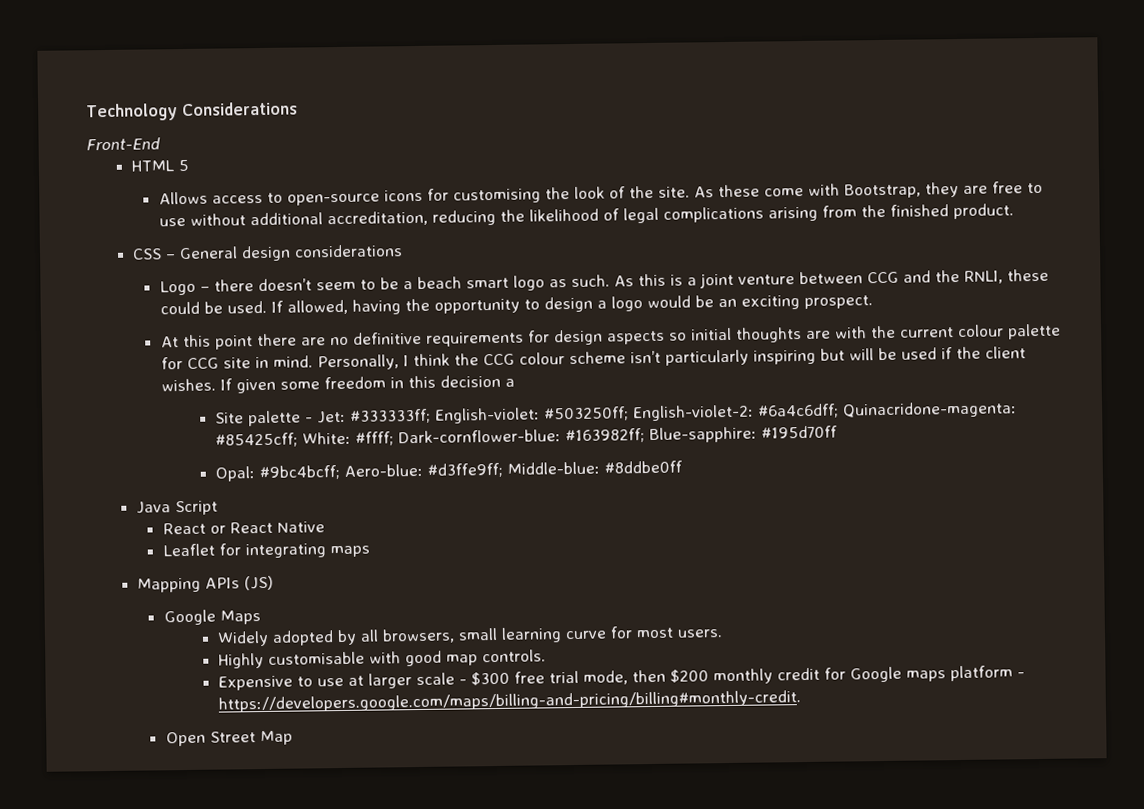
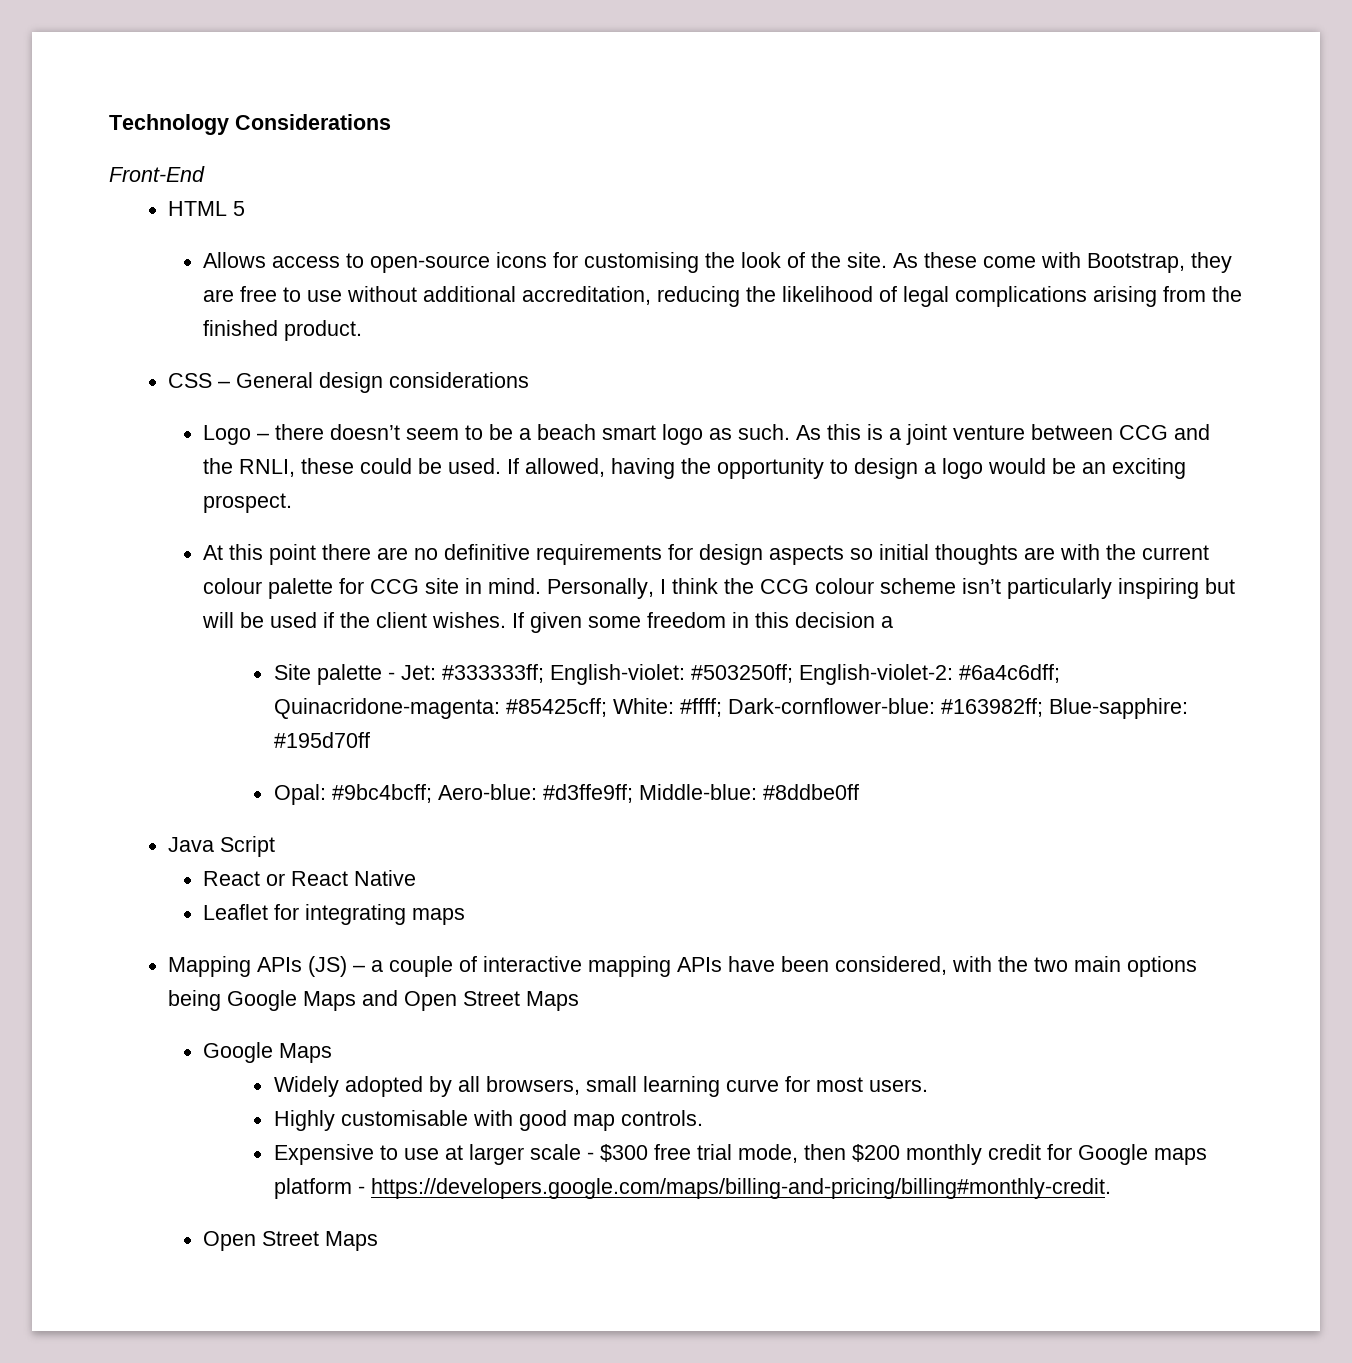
- Mapping APIs (JS)
+ Mapping APIs (JS) – a couple of interactive mapping APIs have been considered, with the two main options being Google Maps and Open Street Maps
  Expensive to use at larger scale - $300 free trial mode, then $200 monthly credit for Google maps platform - https://developers.google.com/maps/billing-and-pricing/billing#monthly-credit.
- Open Street Map
+ Open Street Maps

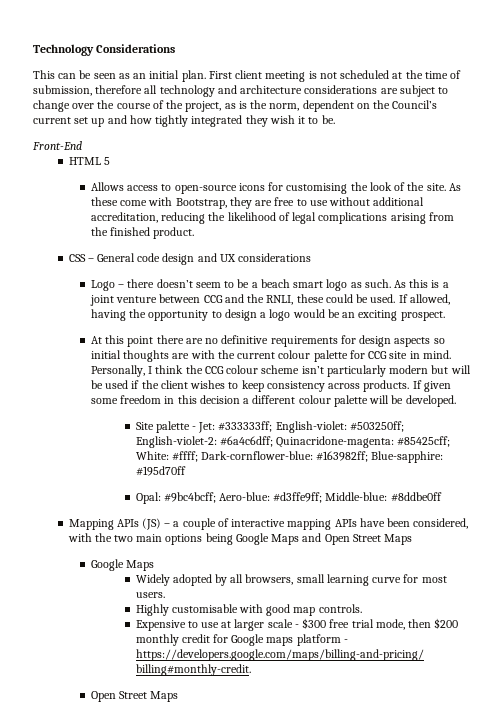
+ This can be seen as an initial plan. First client meeting is not scheduled at the time of submission, therefore all technology and architecture considerations are subject to change over the course of the project, as is the norm, dependent on the Council’s current set up and how tightly integrated they wish it to be.
- CSS – General design considerations
+ CSS – General code design and UX considerations
- Personally, I think the CCG colour scheme isn’t particularly inspiring but will be used if the client wishes.
+ Personally, I think the CCG colour scheme isn’t particularly modern but will be used if the client wishes to keep consistency across products.
- If given some freedom in this decision a
+ If given some freedom in this decision a different colour palette will be developed.
- Java Script
- React or React Native
- Leaflet for integrating maps

